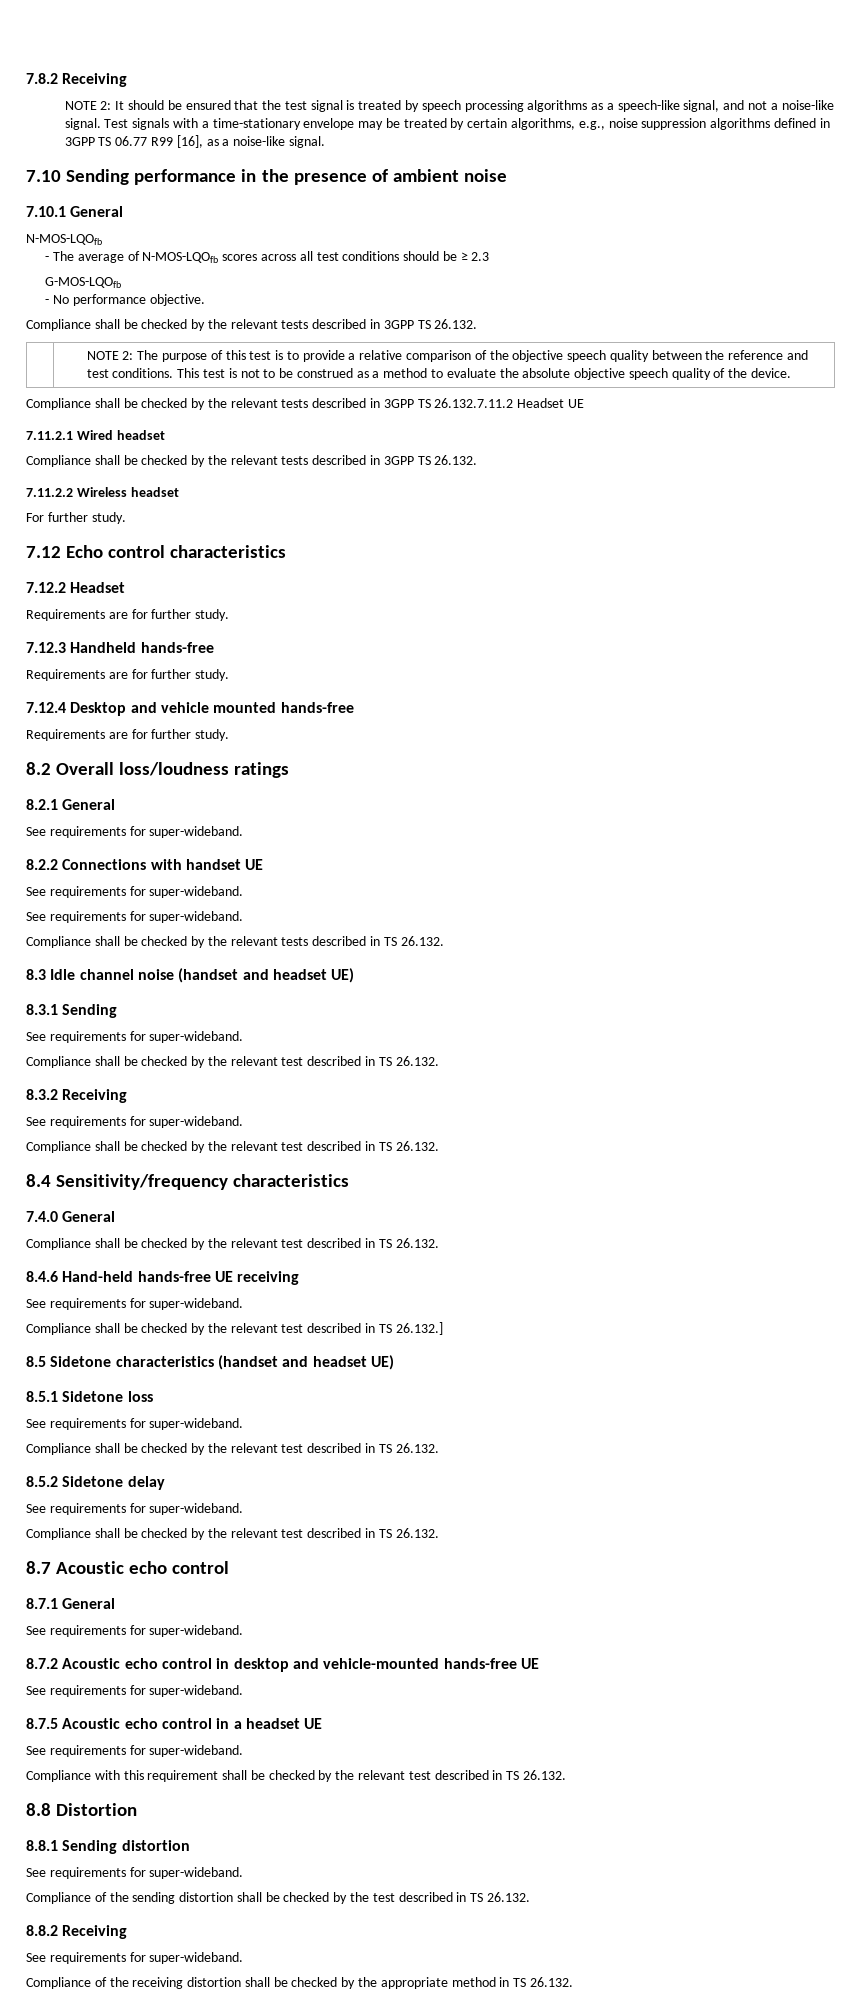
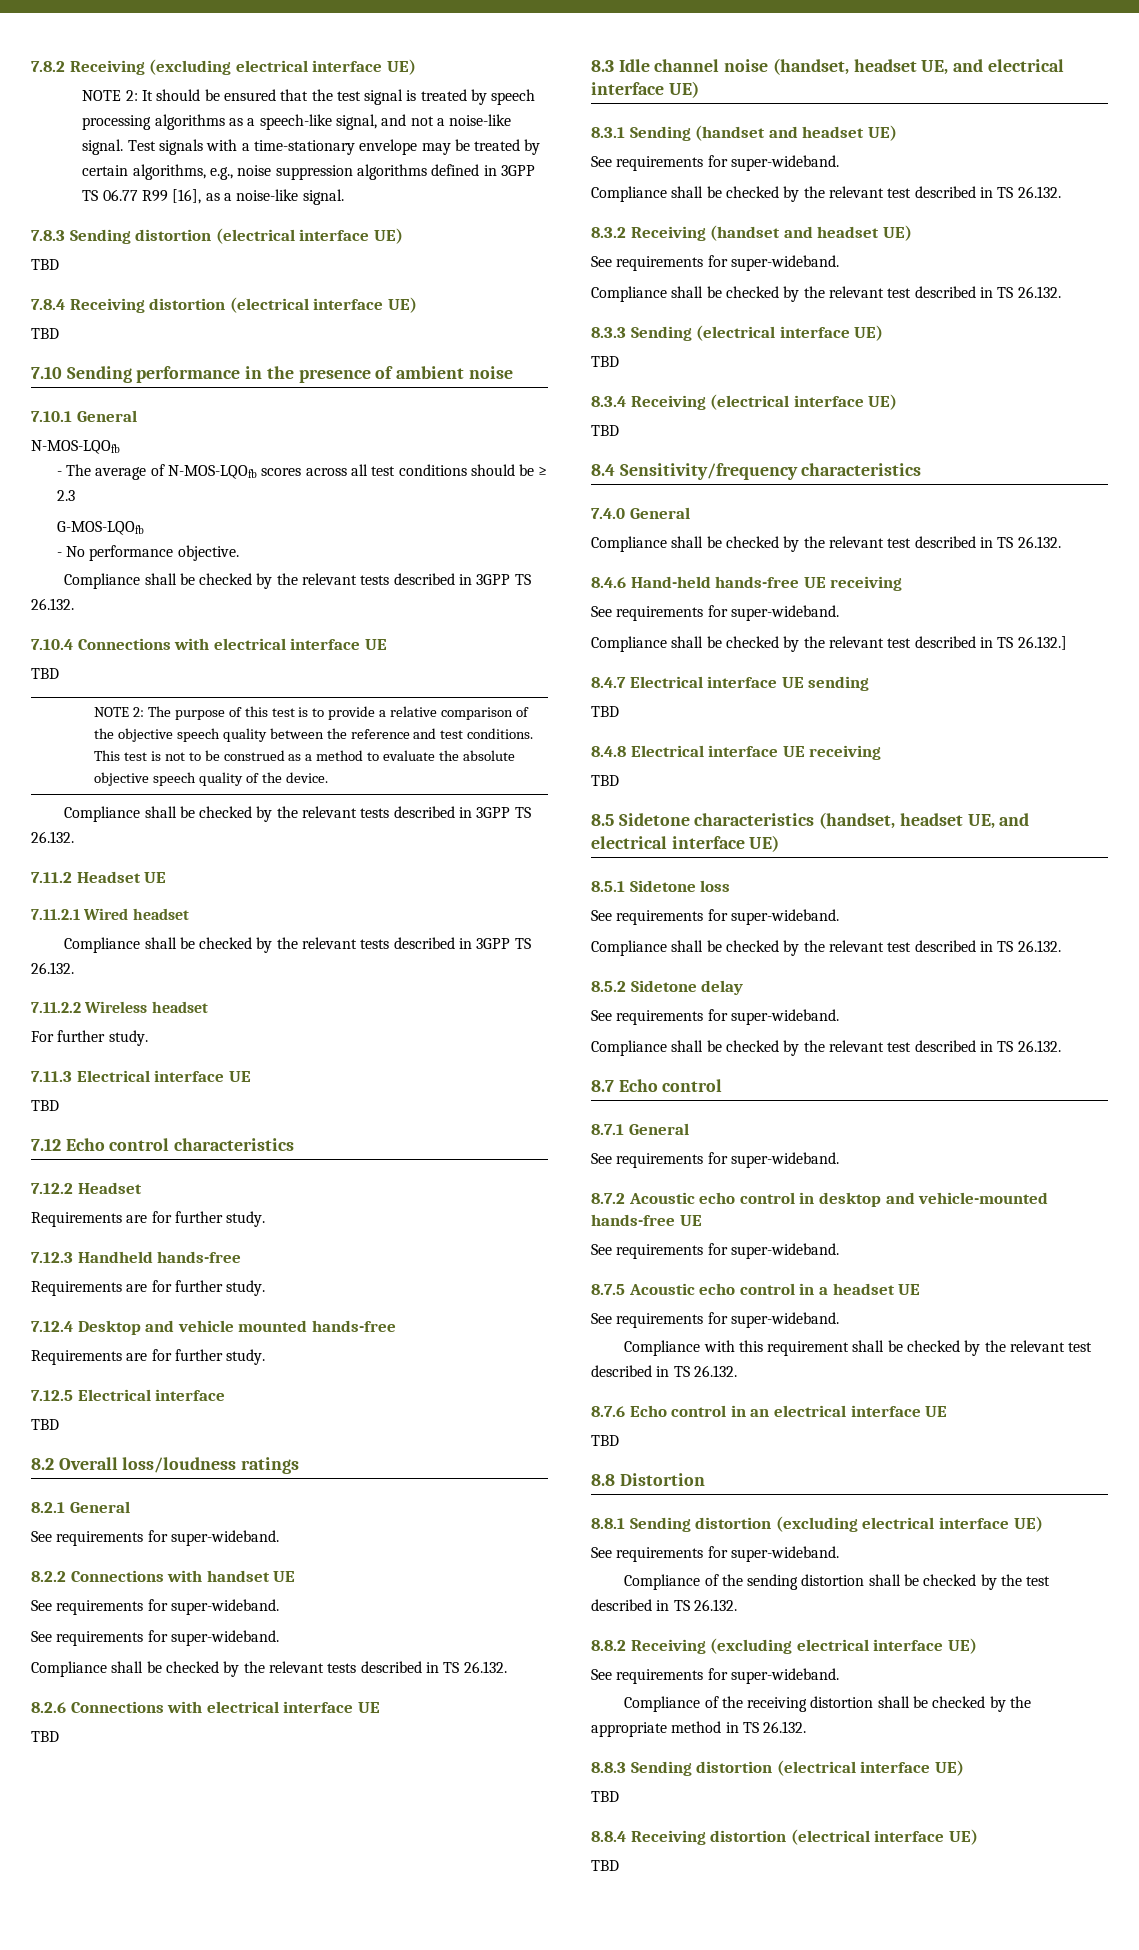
- 7.8.2 Receiving
+ 7.8.2 Receiving (excluding electrical interface UE)
+ 7.8.3 Sending distortion (electrical interface UE)
+ TBD
+ 7.8.4 Receiving distortion (electrical interface UE)
+ TBD
+ 7.10.4 Connections with electrical interface UE
+ TBD
  This test is not to be construed as a method to evaluate the absolute objective speech quality of the device.
- Compliance shall be checked by the relevant tests described in 3GPP TS 26.132.7.11.2 Headset UE
+ Compliance shall be checked by the relevant tests described in 3GPP TS 26.132.
+ 7.11.2 Headset UE
+ 7.11.3 Electrical interface UE
+ TBD
+ 7.12.5 Electrical interface
+ TBD
- 8.3 Idle channel noise (handset and headset UE)
- 8.3.1 Sending
+ 8.2.6 Connections with electrical interface UE
+ TBD
+ 8.3 Idle channel noise (handset, headset UE, and electrical interface UE)
+ 8.3.1 Sending (handset and headset UE)
- 8.3.2 Receiving
+ 8.3.2 Receiving (handset and headset UE)
+ 8.3.3 Sending (electrical interface UE)
+ TBD
+ 8.3.4 Receiving (electrical interface UE)
+ TBD
- 8.5 Sidetone characteristics (handset and headset UE)
+ 8.4.7 Electrical interface UE sending
+ TBD
+ 8.4.8 Electrical interface UE receiving
+ TBD
+ 8.5 Sidetone characteristics (handset, headset UE, and electrical interface UE)
- 8.7 Acoustic echo control
+ 8.7 Echo control
+ 8.7.6 Echo control in an electrical interface UE
+ TBD
- 8.8.1 Sending distortion
+ 8.8.1 Sending distortion (excluding electrical interface UE)
- 8.8.2 Receiving
+ 8.8.2 Receiving (excluding electrical interface UE)
+ 8.8.3 Sending distortion (electrical interface UE)
+ TBD
+ 8.8.4 Receiving distortion (electrical interface UE)
+ TBD

